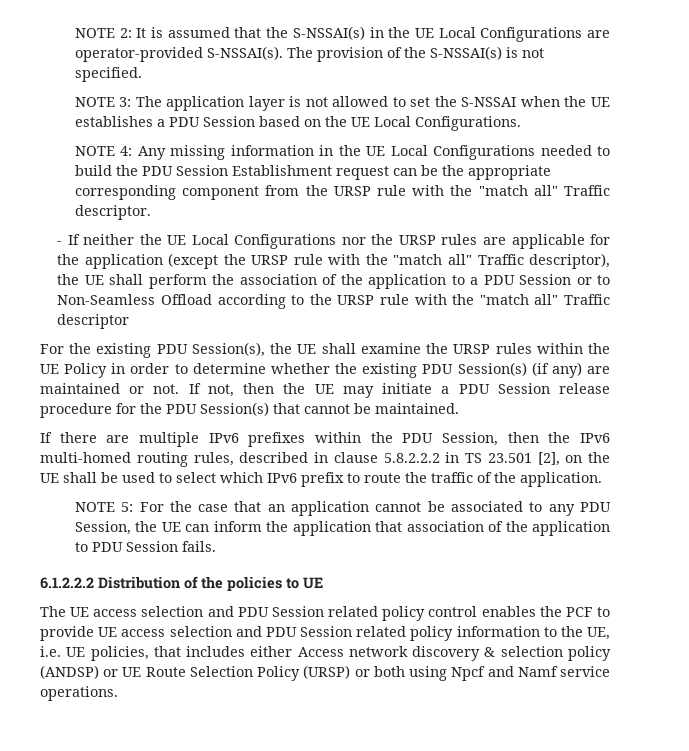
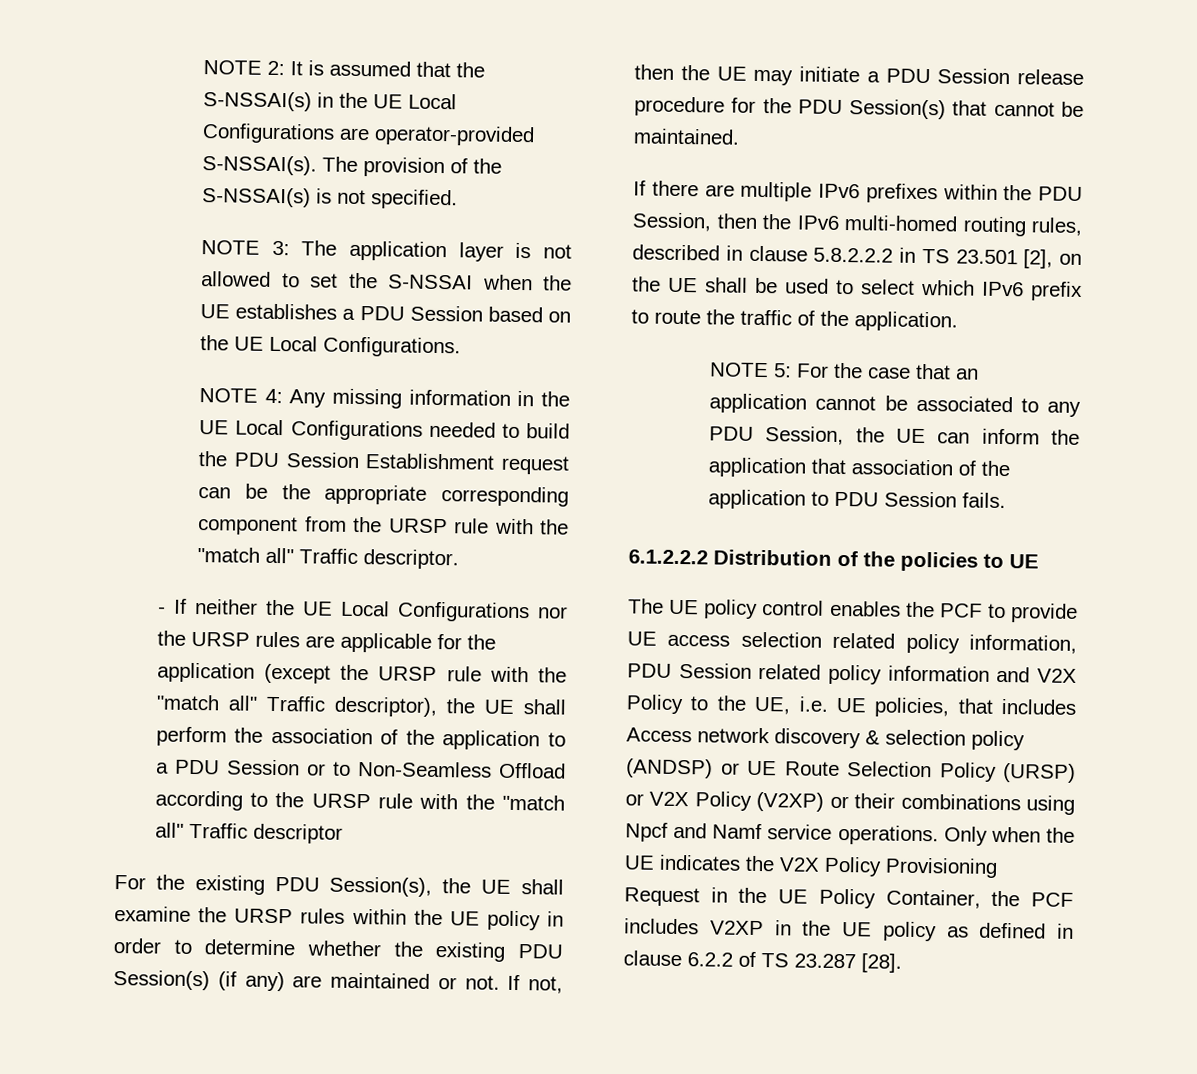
- For the existing PDU Session(s), the UE shall examine the URSP rules within the UE Policy in order to determine whether the existing PDU Session(s) (if any) are maintained or not.
+ For the existing PDU Session(s), the UE shall examine the URSP rules within the UE policy in order to determine whether the existing PDU Session(s) (if any) are maintained or not.
- The UE access selection and PDU Session related policy control enables the PCF to provide UE access selection and PDU Session related policy information to the UE, i.e. UE policies, that includes either Access network discovery & selection policy (ANDSP) or UE Route Selection Policy (URSP) or both using Npcf and Namf service operations.
+ The UE policy control enables the PCF to provide UE access selection related policy information, PDU Session related policy information and V2X Policy to the UE, i.e. UE policies, that includes Access network discovery & selection policy (ANDSP) or UE Route Selection Policy (URSP) or V2X Policy (V2XP) or their combinations using Npcf and Namf service operations.
+ Only when the UE indicates the V2X Policy Provisioning Request in the UE Policy Container, the PCF includes V2XP in the UE policy as defined in clause 6.2.2 of TS 23.287 [28].

